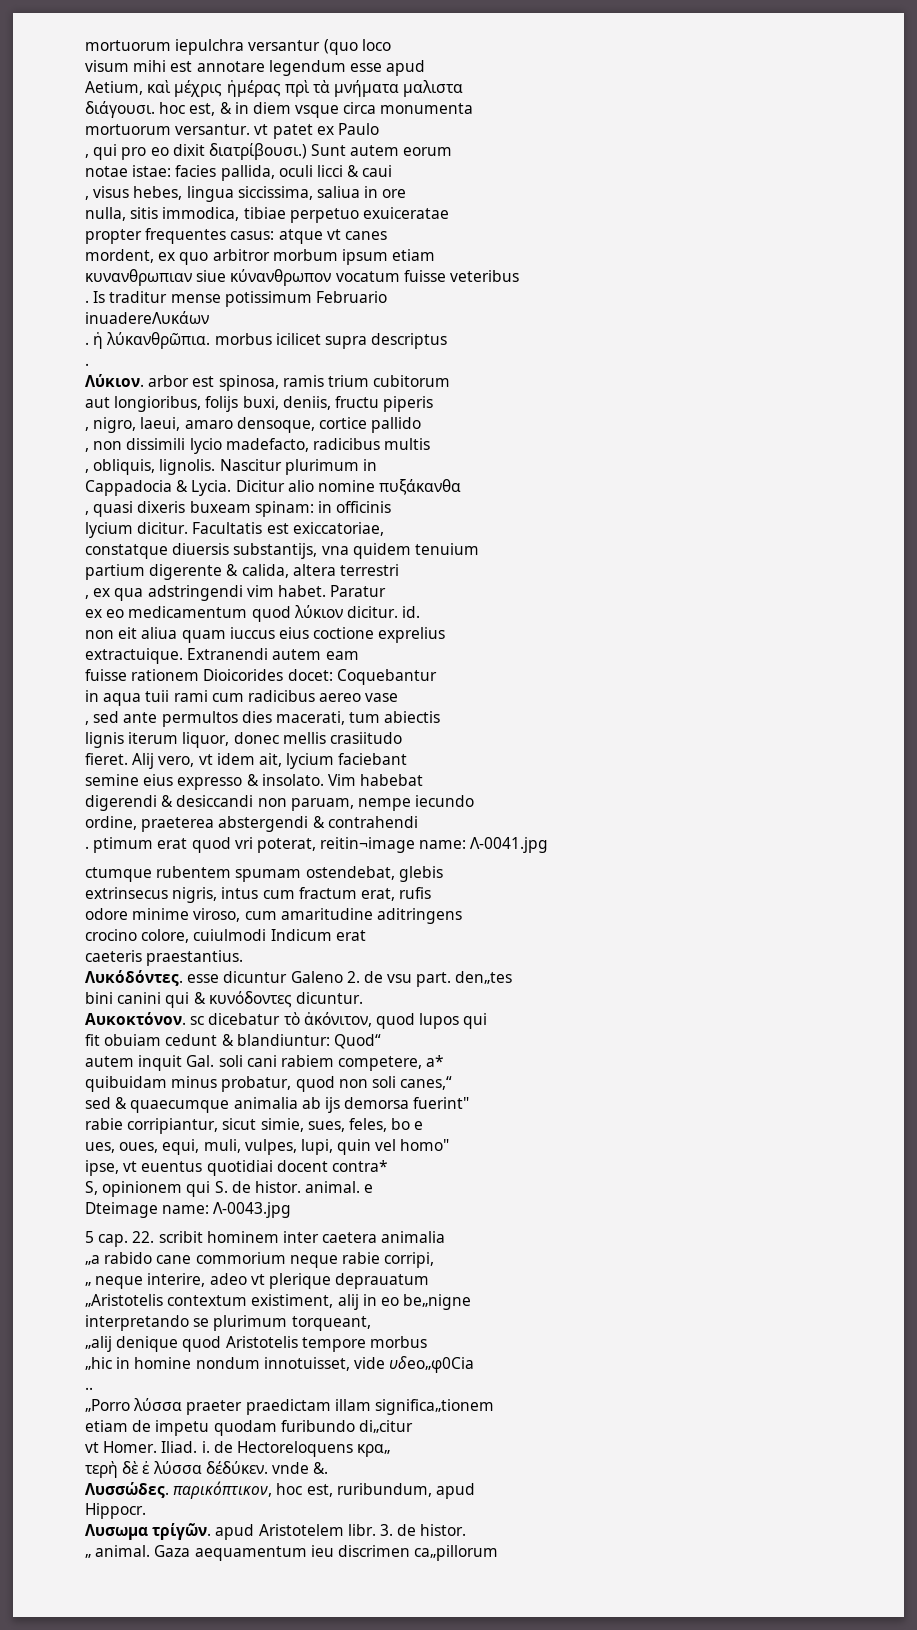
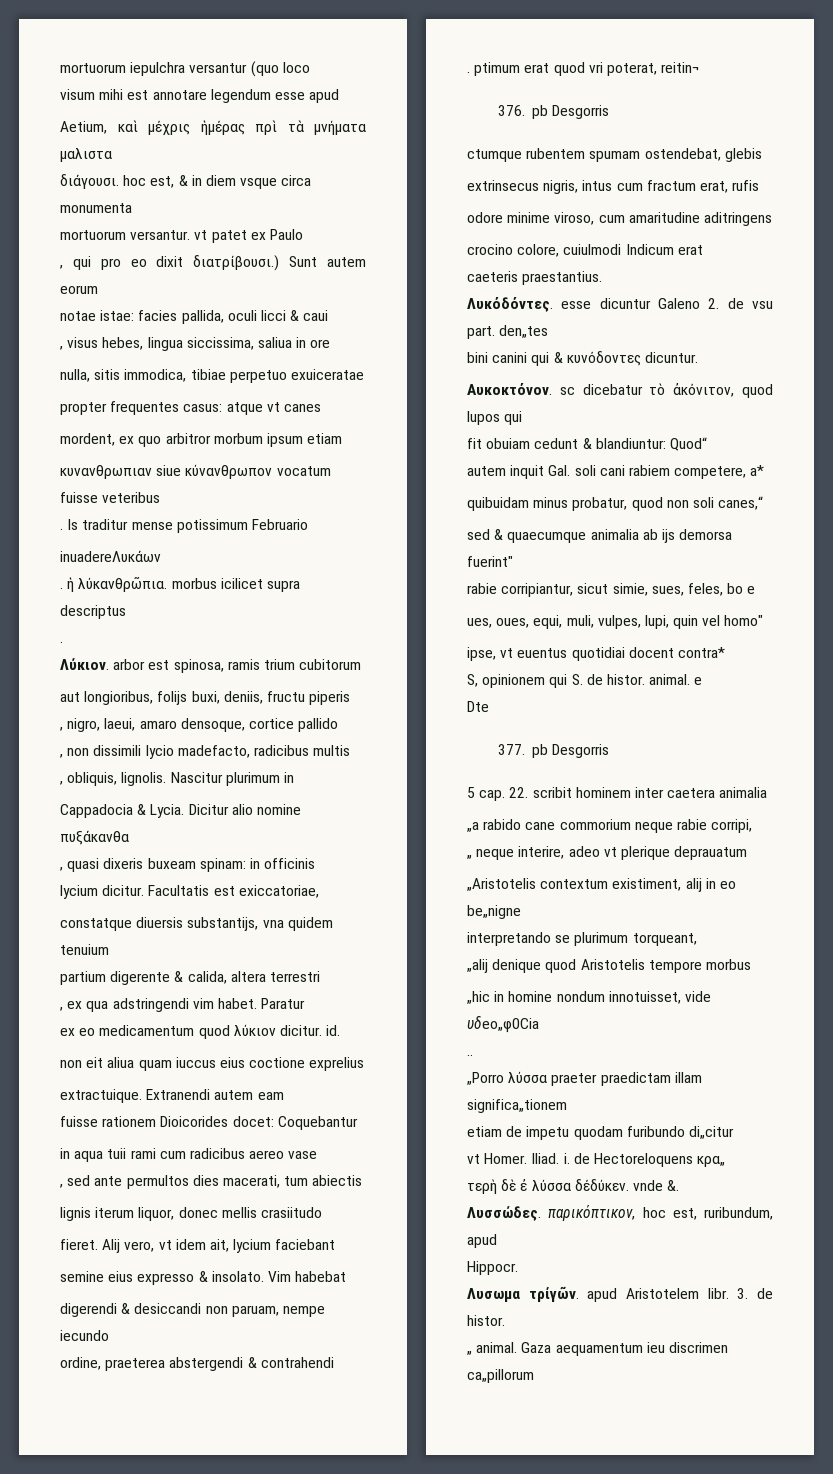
- . ptimum erat quod vri poterat, reitin¬image name: Λ-0041.jpg
+ . ptimum erat quod vri poterat, reitin¬
+ 376. pb Desgorris
- Dteimage name: Λ-0043.jpg
+ Dte
+ 377. pb Desgorris

